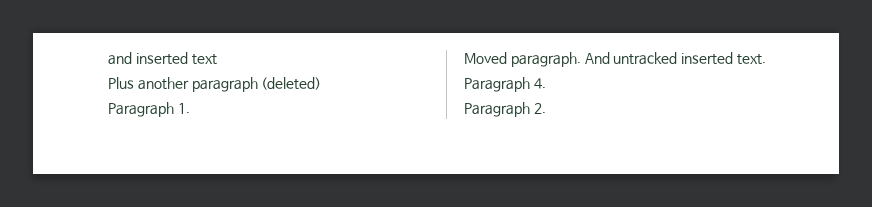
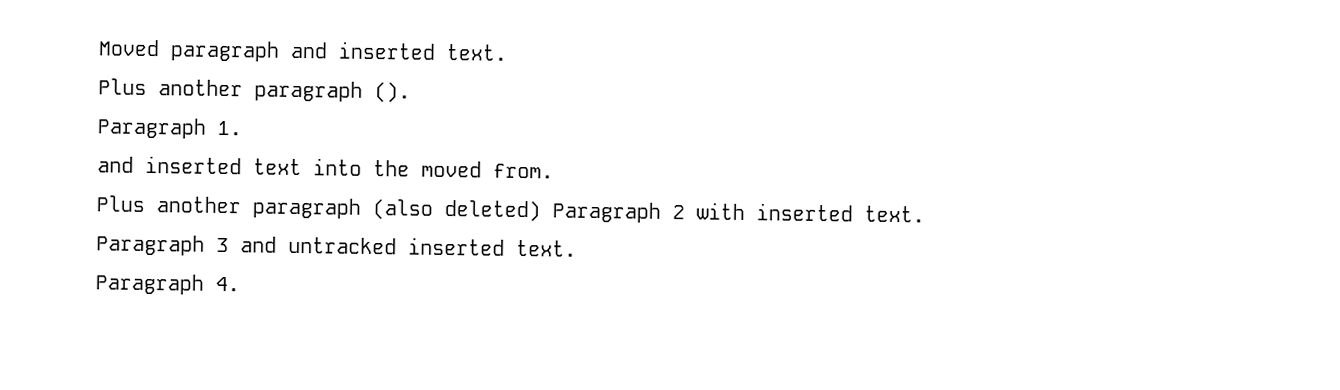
- and inserted text
- Plus another paragraph (deleted)
+ Moved paragraph and inserted text.
+ Plus another paragraph ().
- Moved paragraph. And untracked inserted text.
+ and inserted text into the moved from.
+ Plus another paragraph (also deleted) Paragraph 2 with inserted text.
+ Paragraph 3 and untracked inserted text.
- Paragraph 2.

